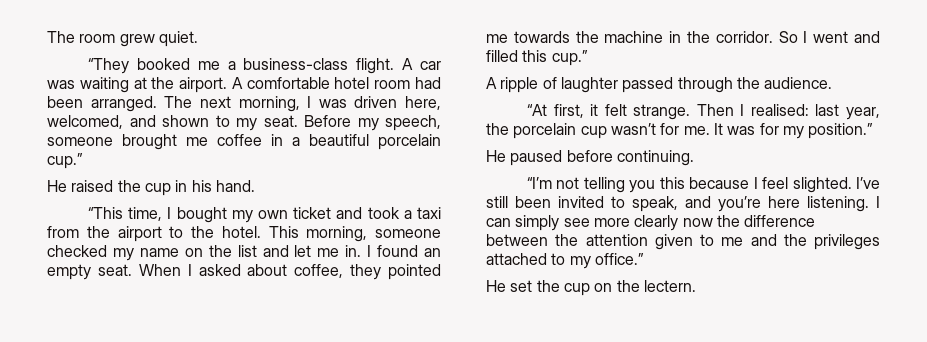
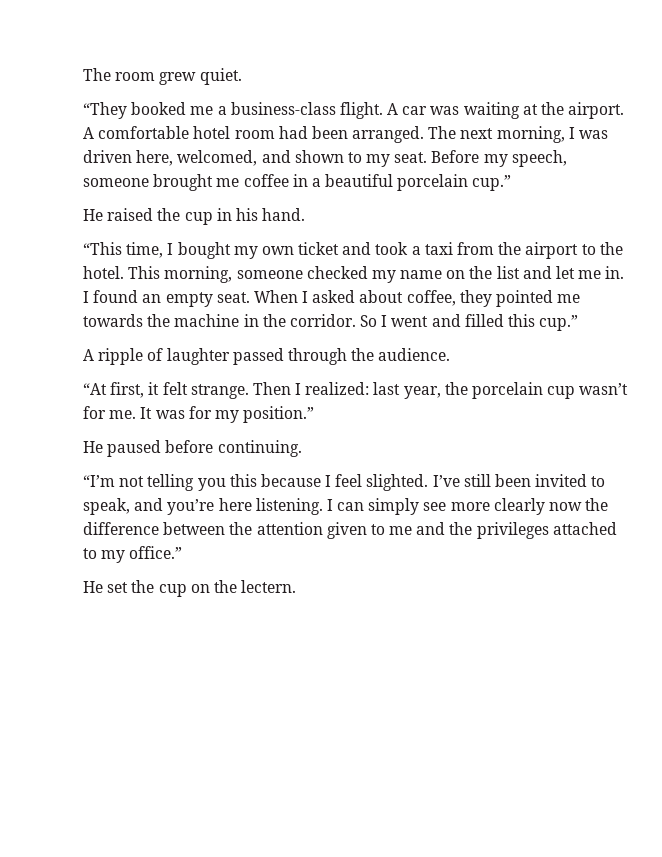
- Then I realised: last year, the porcelain cup wasn’t for me.
+ Then I realized: last year, the porcelain cup wasn’t for me.

